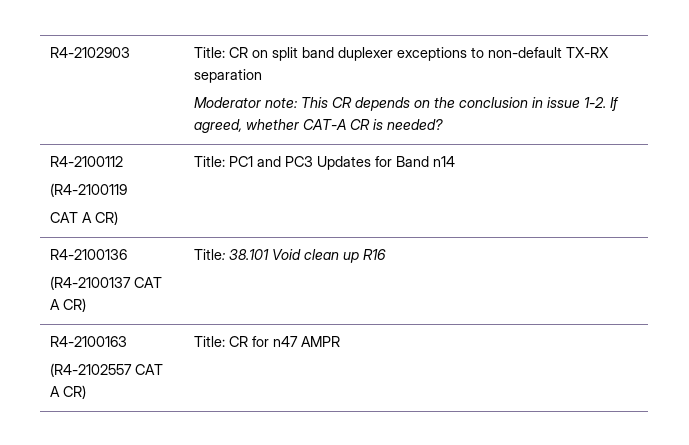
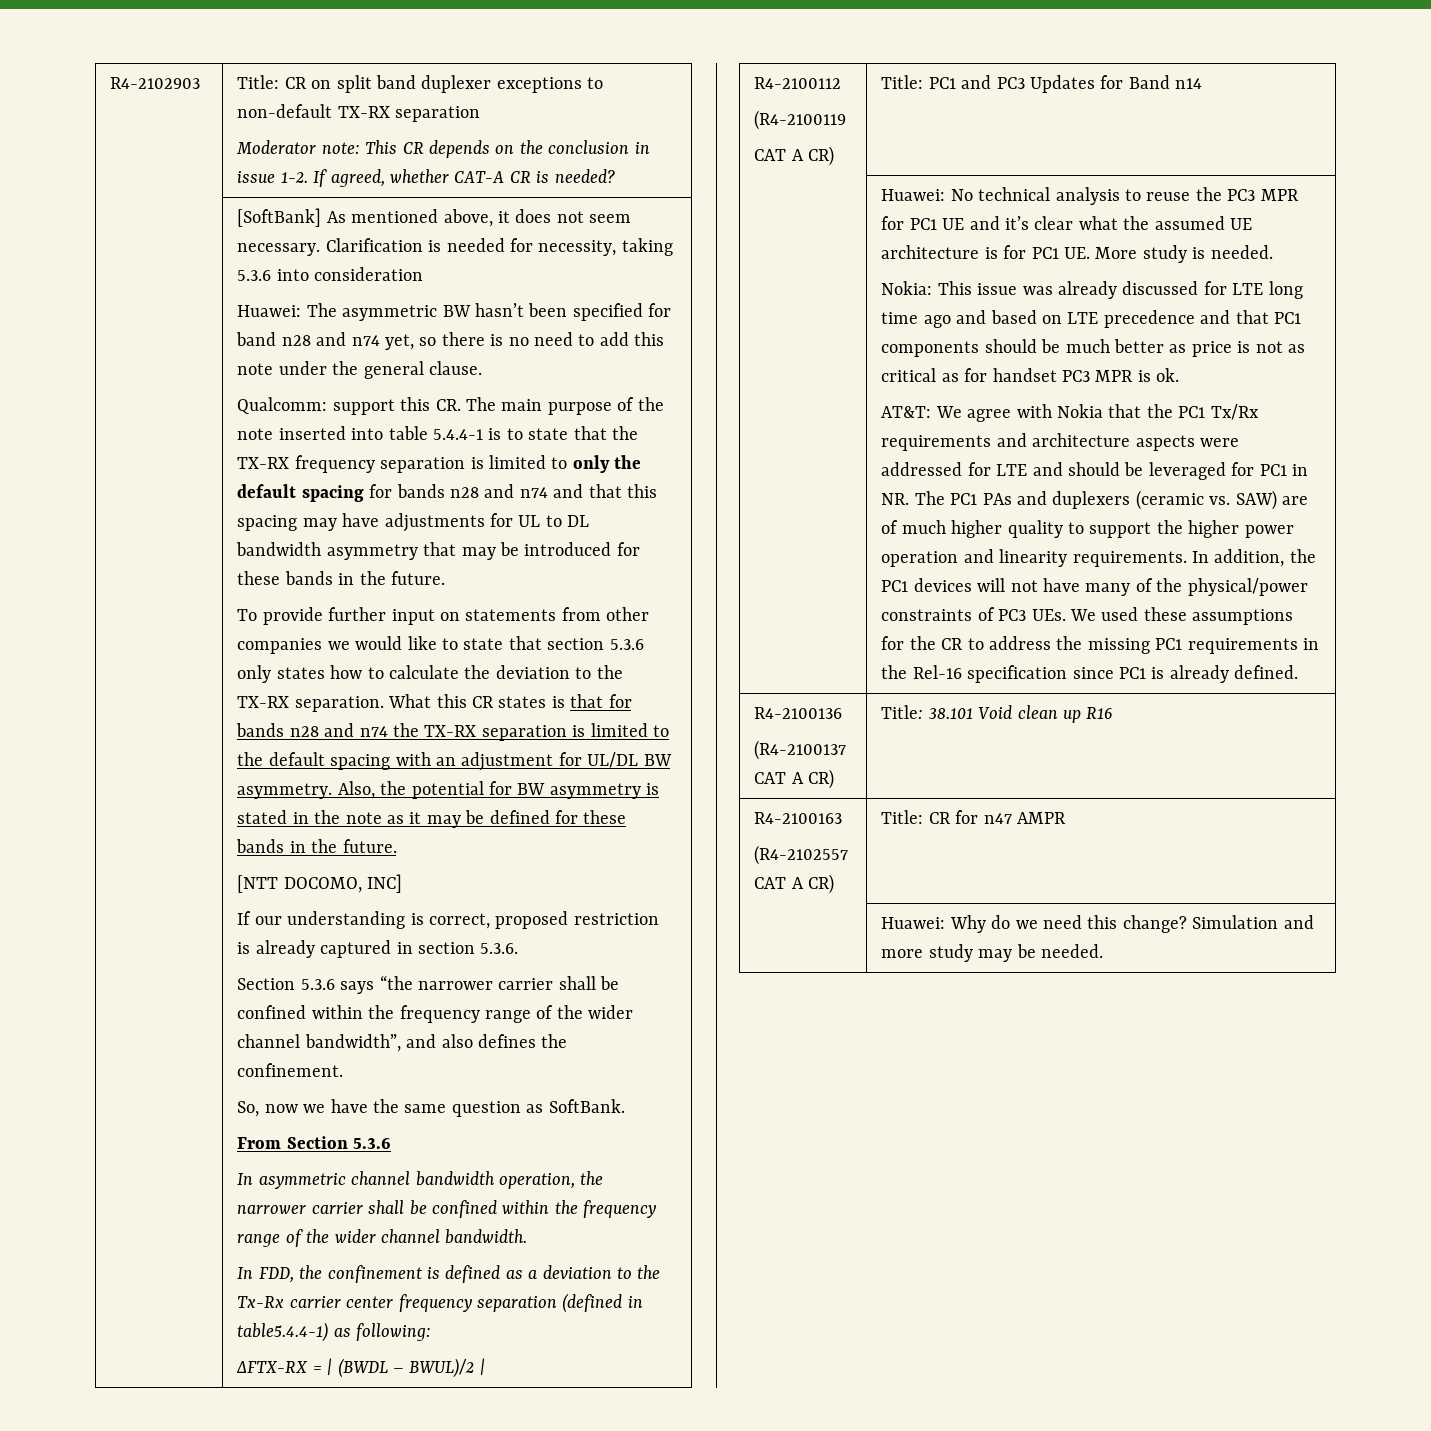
+ [SoftBank] As mentioned above, it does not seem necessary. Clarification is needed for necessity, taking 5.3.6 into consideration
+ Huawei: The asymmetric BW hasn’t been specified for band n28 and n74 yet, so there is no need to add this note under the general clause.
+ Qualcomm: support this CR. The main purpose of the note inserted into table 5.4.4-1 is to state that the TX-RX frequency separation is limited to only the default spacing for bands n28 and n74 and that this spacing may have adjustments for UL to DL bandwidth asymmetry that may be introduced for these bands in the future.
+ To provide further input on statements from other companies we would like to state that section 5.3.6 only states how to calculate the deviation to the TX-RX separation. What this CR states is that for bands n28 and n74 the TX-RX separation is limited to the default spacing with an adjustment for UL/DL BW asymmetry. Also, the potential for BW asymmetry is stated in the note as it may be defined for these bands in the future.
+ [NTT DOCOMO, INC]
+ If our understanding is correct, proposed restriction is already captured in section 5.3.6.
+ Section 5.3.6 says “the narrower carrier shall be confined within the frequency range of the wider channel bandwidth”, and also defines the confinement.
+ So, now we have the same question as SoftBank.
+ From Section 5.3.6
+ In asymmetric channel bandwidth operation, the narrower carrier shall be confined within the frequency range of the wider channel bandwidth.
+ In FDD, the confinement is defined as a deviation to the Tx-Rx carrier center frequency separation (defined in table5.4.4-1) as following:
+ ΔFTX-RX = | (BWDL – BWUL)/2 |
+ Huawei: No technical analysis to reuse the PC3 MPR for PC1 UE and it’s clear what the assumed UE architecture is for PC1 UE. More study is needed.
+ Nokia: This issue was already discussed for LTE long time ago and based on LTE precedence and that PC1 components should be much better as price is not as critical as for handset PC3 MPR is ok.
+ AT&T: We agree with Nokia that the PC1 Tx/Rx requirements and architecture aspects were addressed for LTE and should be leveraged for PC1 in NR. The PC1 PAs and duplexers (ceramic vs. SAW) are of much higher quality to support the higher power operation and linearity requirements. In addition, the PC1 devices will not have many of the physical/power constraints of PC3 UEs. We used these assumptions for the CR to address the missing PC1 requirements in the Rel-16 specification since PC1 is already defined.
+ | Huawei: Why do we need this change? Simulation and more study may be needed.

